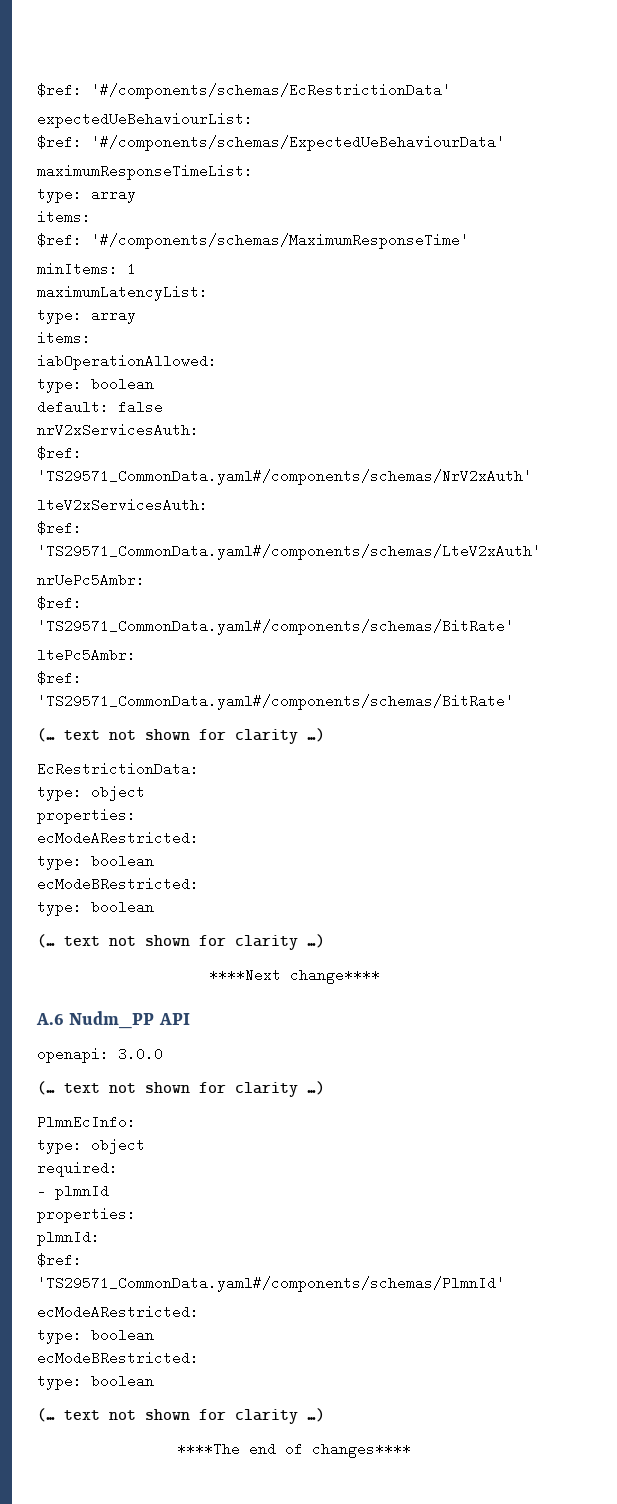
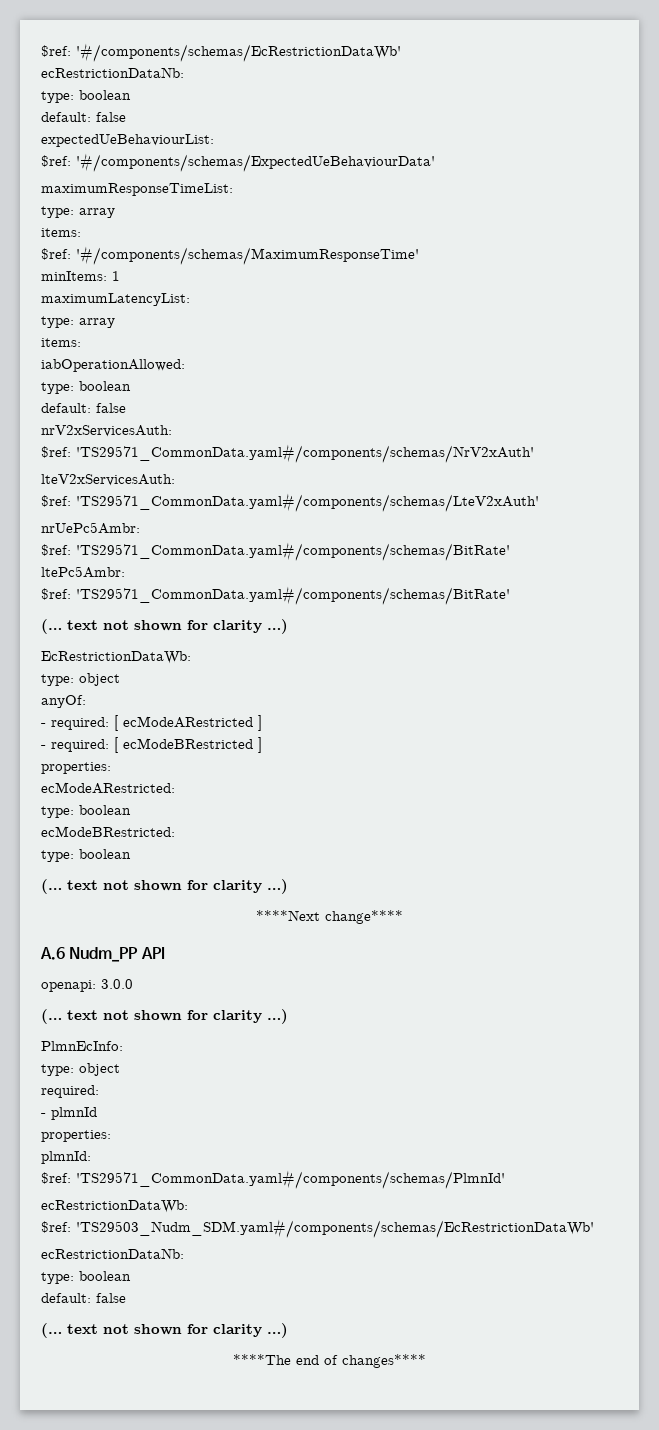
- $ref: '#/components/schemas/EcRestrictionData'
+ $ref: '#/components/schemas/EcRestrictionDataWb'
+ ecRestrictionDataNb:
+ type: boolean
+ default: false
- EcRestrictionData:
+ EcRestrictionDataWb:
  type: object
+ anyOf:
+ - required: [ ecModeARestricted ]
+ - required: [ ecModeBRestricted ]
  $ref: 'TS29571_CommonData.yaml#/components/schemas/PlmnId'
- ecModeARestricted:
+ ecRestrictionDataWb:
+ $ref: 'TS29503_Nudm_SDM.yaml#/components/schemas/EcRestrictionDataWb'
+ ecRestrictionDataNb:
  type: boolean
- ecModeBRestricted:
- type: boolean
+ default: false

